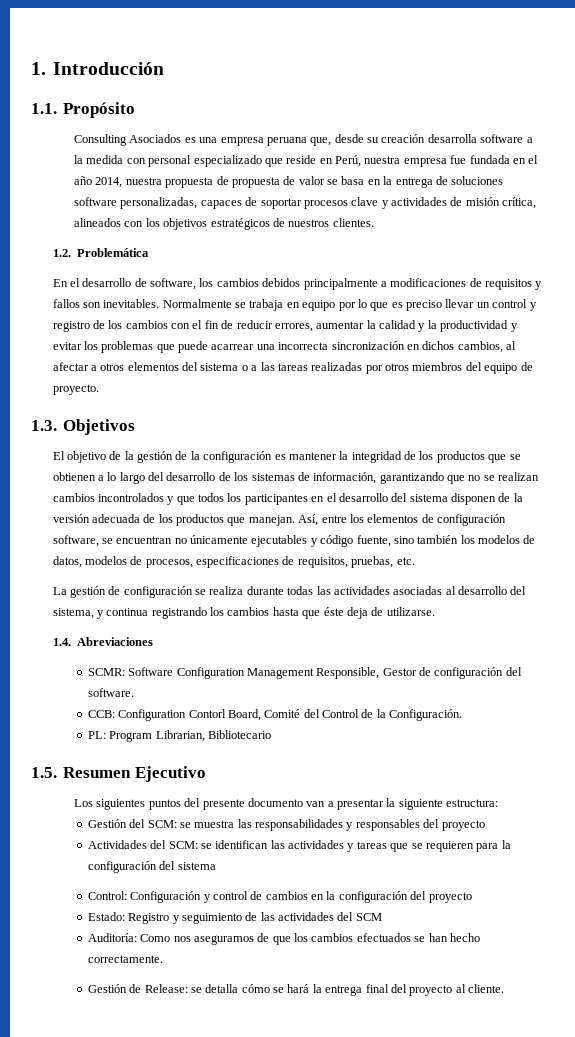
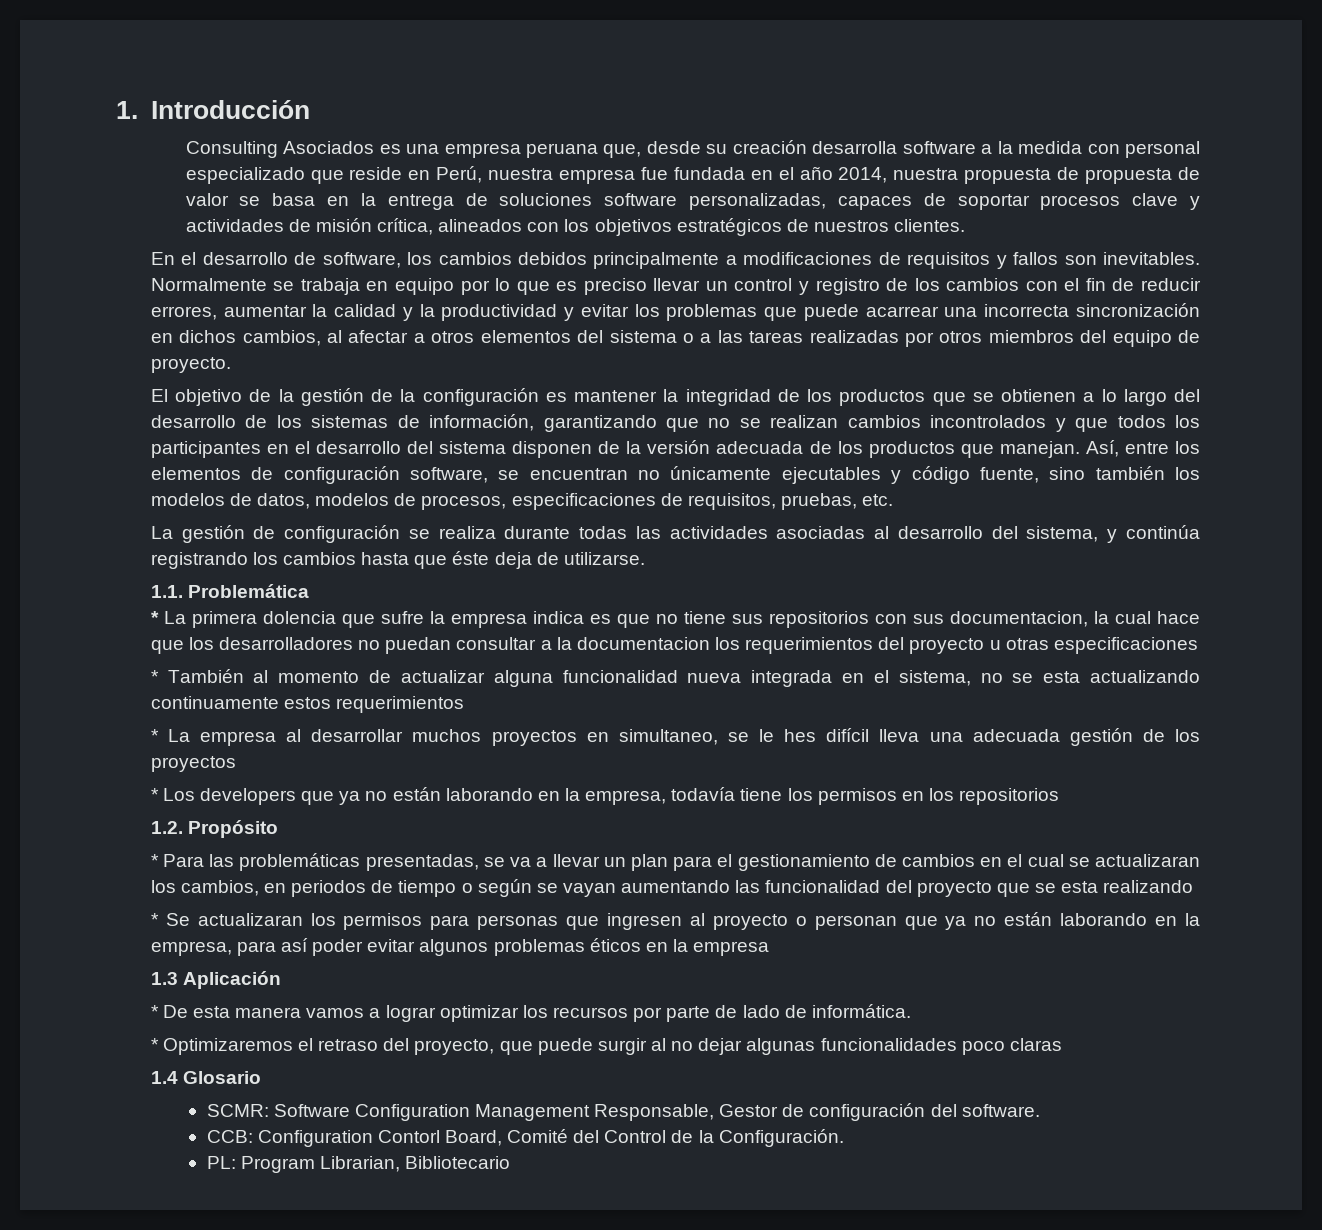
- 1.1. Propósito
- 1.2. Problemática
- 1.3. Objetivos
- La gestión de configuración se realiza durante todas las actividades asociadas al desarrollo del sistema, y continua registrando los cambios hasta que éste deja de utilizarse.
+ La gestión de configuración se realiza durante todas las actividades asociadas al desarrollo del sistema, y continúa registrando los cambios hasta que éste deja de utilizarse.
- 1.4. Abreviaciones
+ 1.1. Problemática
+ * La primera dolencia que sufre la empresa indica es que no tiene sus repositorios con sus documentacion, la cual hace que los desarrolladores no puedan consultar a la documentacion los requerimientos del proyecto u otras especificaciones
+ * También al momento de actualizar alguna funcionalidad nueva integrada en el sistema, no se esta actualizando continuamente estos requerimientos
+ * La empresa al desarrollar muchos proyectos en simultaneo, se le hes difícil lleva una adecuada gestión de los proyectos
+ * Los developers que ya no están laborando en la empresa, todavía tiene los permisos en los repositorios
+ 1.2. Propósito
+ * Para las problemáticas presentadas, se va a llevar un plan para el gestionamiento de cambios en el cual se actualizaran los cambios, en periodos de tiempo o según se vayan aumentando las funcionalidad del proyecto que se esta realizando
+ * Se actualizaran los permisos para personas que ingresen al proyecto o personan que ya no están laborando en la empresa, para así poder evitar algunos problemas éticos en la empresa
+ 1.3 Aplicación
+ * De esta manera vamos a lograr optimizar los recursos por parte de lado de informática.
+ * Optimizaremos el retraso del proyecto, que puede surgir al no dejar algunas funcionalidades poco claras
+ 1.4 Glosario
- SCMR: Software Configuration Management Responsible, Gestor de configuración del software.
+ SCMR: Software Configuration Management Responsable, Gestor de configuración del software.
- 1.5. Resumen Ejecutivo
- Los siguientes puntos del presente documento van a presentar la siguiente estructura:
- Gestión del SCM: se muestra las responsabilidades y responsables del proyecto
- Actividades del SCM: se identifican las actividades y tareas que se requieren para la configuración del sistema
- Control: Configuración y control de cambios en la configuración del proyecto
- Estado: Registro y seguimiento de las actividades del SCM
- Auditoría: Como nos aseguramos de que los cambios efectuados se han hecho correctamente.
- Gestión de Release: se detalla cómo se hará la entrega final del proyecto al cliente.

